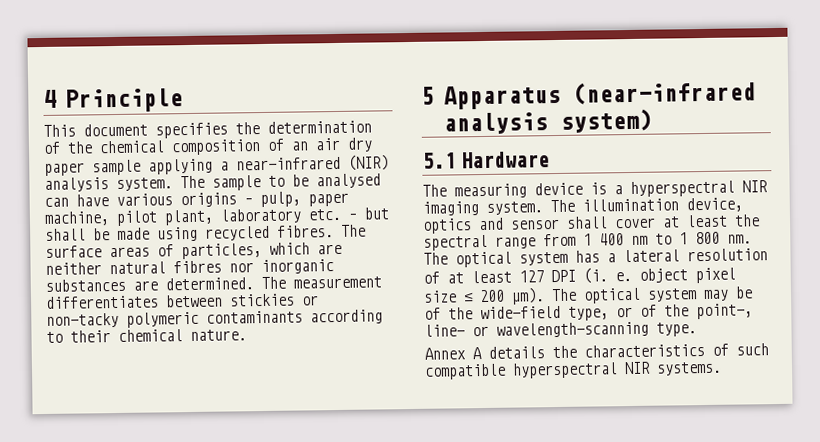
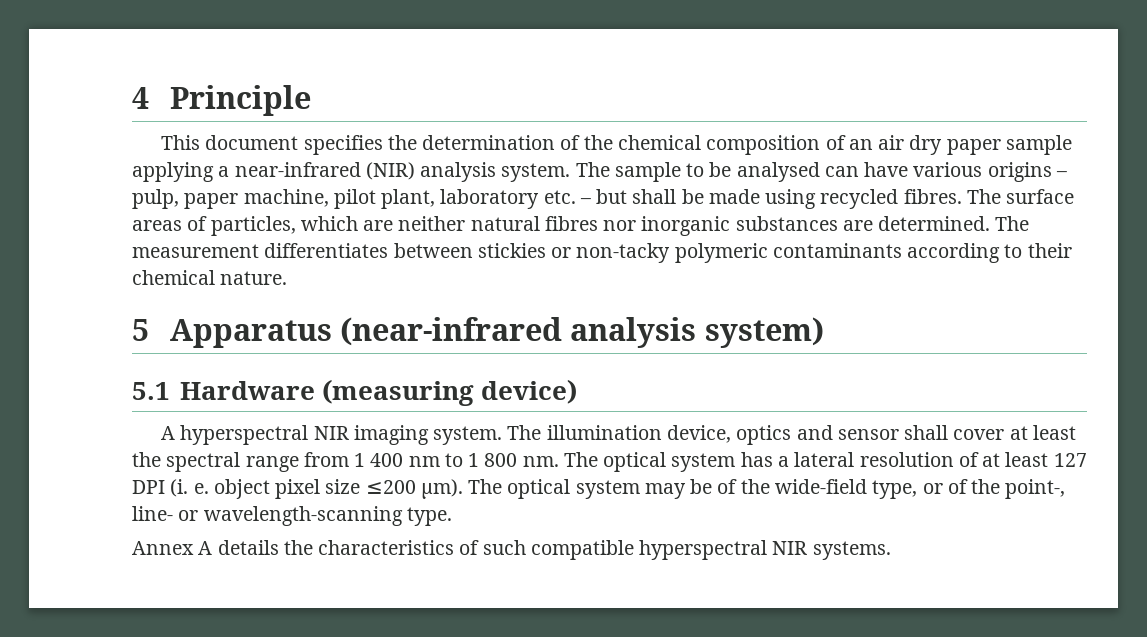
- 5.1 Hardware
- The measuring device is a hyperspectral NIR imaging system.
+ 5.1 Hardware (measuring device)
+ A hyperspectral NIR imaging system.
- The optical system has a lateral resolution of at least 127 DPI (i. e. object pixel size ≤ 200 µm).
+ The optical system has a lateral resolution of at least 127 DPI (i. e. object pixel size ≤200 µm).

